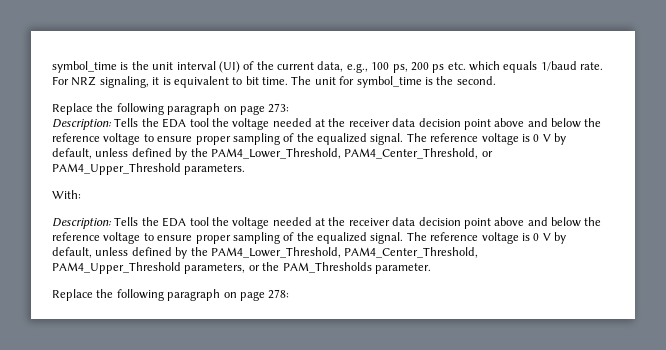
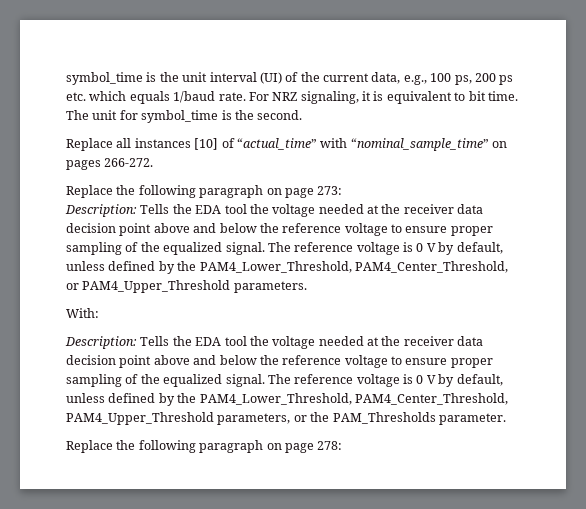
+ Replace all instances [10] of “actual_time” with “nominal_sample_time” on pages 266-272.

